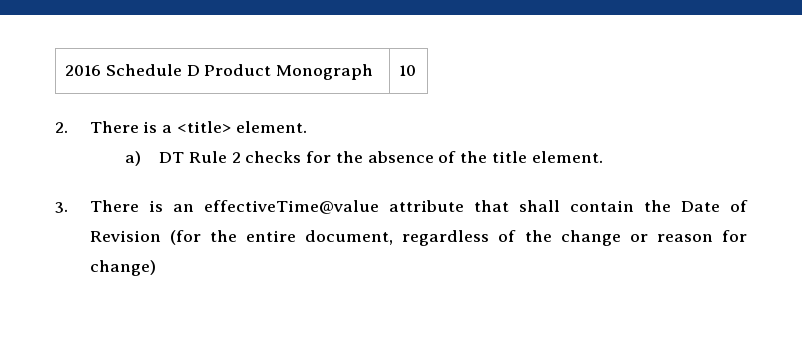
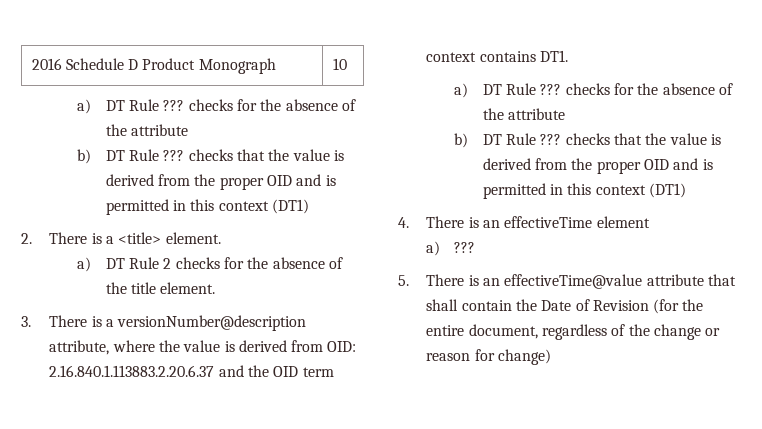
  2016 Schedule D Product Monograph | 10
+ a) DT Rule ??? checks for the absence of the attribute
+ b) DT Rule ??? checks that the value is derived from the proper OID and is permitted in this context (DT1)
- 3. There is an effectiveTime@value attribute that shall contain the Date of Revision (for the entire document, regardless of the change or reason for change)
+ 3. There is a versionNumber@description attribute, where the value is derived from OID: 2.16.840.1.113883.2.20.6.37 and the OID term context contains DT1.
+ a) DT Rule ??? checks for the absence of the attribute
+ b) DT Rule ??? checks that the value is derived from the proper OID and is permitted in this context (DT1)
+ 4. There is an effectiveTime element
+ a) ???
+ 5. There is an effectiveTime@value attribute that shall contain the Date of Revision (for the entire document, regardless of the change or reason for change)

